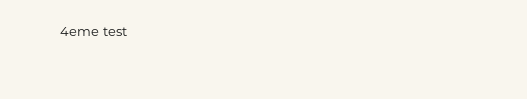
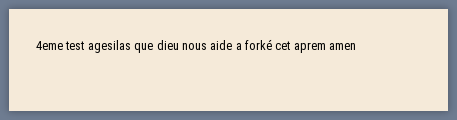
- 4eme test
+ 4eme test agesilas que dieu nous aide a forké cet aprem amen

